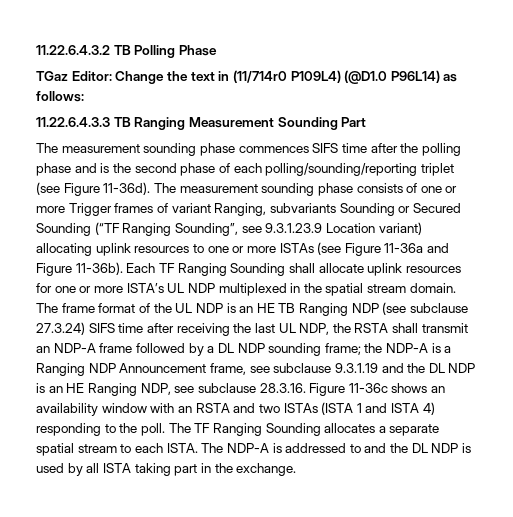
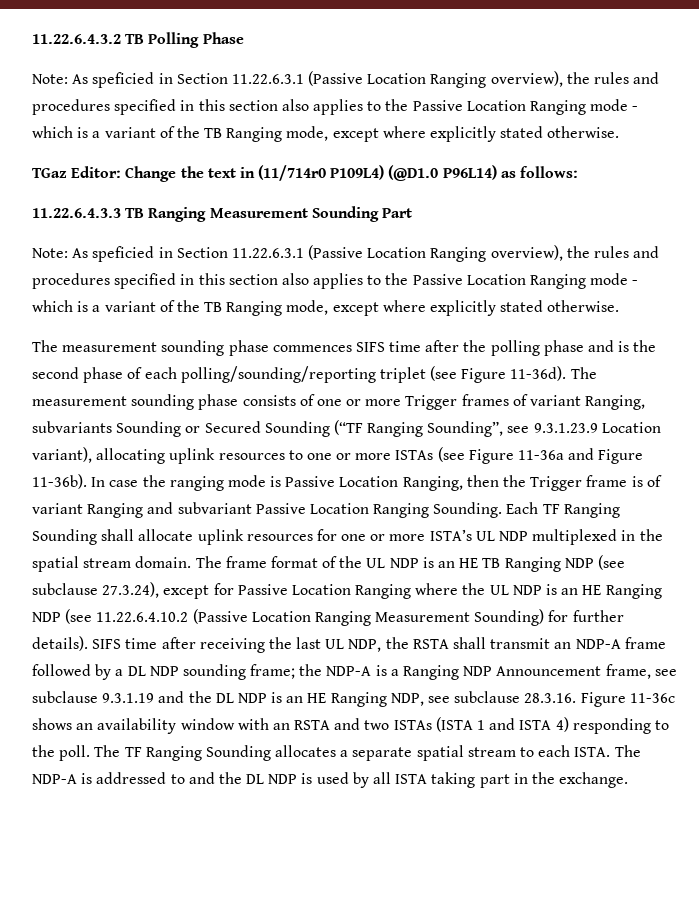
  11.22.6.4.3.2 TB Polling Phase
+ Note: As speficied in Section 11.22.6.3.1 (Passive Location Ranging overview), the rules and procedures specified in this section also applies to the Passive Location Ranging mode - which is a variant of the TB Ranging mode, except where explicitly stated otherwise.
  11.22.6.4.3.3 TB Ranging Measurement Sounding Part
+ Note: As speficied in Section 11.22.6.3.1 (Passive Location Ranging overview), the rules and procedures specified in this section also applies to the Passive Location Ranging mode - which is a variant of the TB Ranging mode, except where explicitly stated otherwise.
- The measurement sounding phase consists of one or more Trigger frames of variant Ranging, subvariants Sounding or Secured Sounding (“TF Ranging Sounding”, see 9.3.1.23.9 Location variant) allocating uplink resources to one or more ISTAs (see Figure 11-36a and Figure 11-36b).
+ The measurement sounding phase consists of one or more Trigger frames of variant Ranging, subvariants Sounding or Secured Sounding (“TF Ranging Sounding”, see 9.3.1.23.9 Location variant), allocating uplink resources to one or more ISTAs (see Figure 11-36a and Figure 11-36b).
+ In case the ranging mode is Passive Location Ranging, then the Trigger frame is of variant Ranging and subvariant Passive Location Ranging Sounding.
- The frame format of the UL NDP is an HE TB Ranging NDP (see subclause 27.3.24) SIFS time after receiving the last UL NDP, the RSTA shall transmit an NDP-A frame followed by a DL NDP sounding frame;
+ The frame format of the UL NDP is an HE TB Ranging NDP (see subclause 27.3.24), except for Passive Location Ranging where the UL NDP is an HE Ranging NDP (see 11.22.6.4.10.2 (Passive Location Ranging Measurement Sounding) for further details). SIFS time after receiving the last UL NDP, the RSTA shall transmit an NDP-A frame followed by a DL NDP sounding frame;

